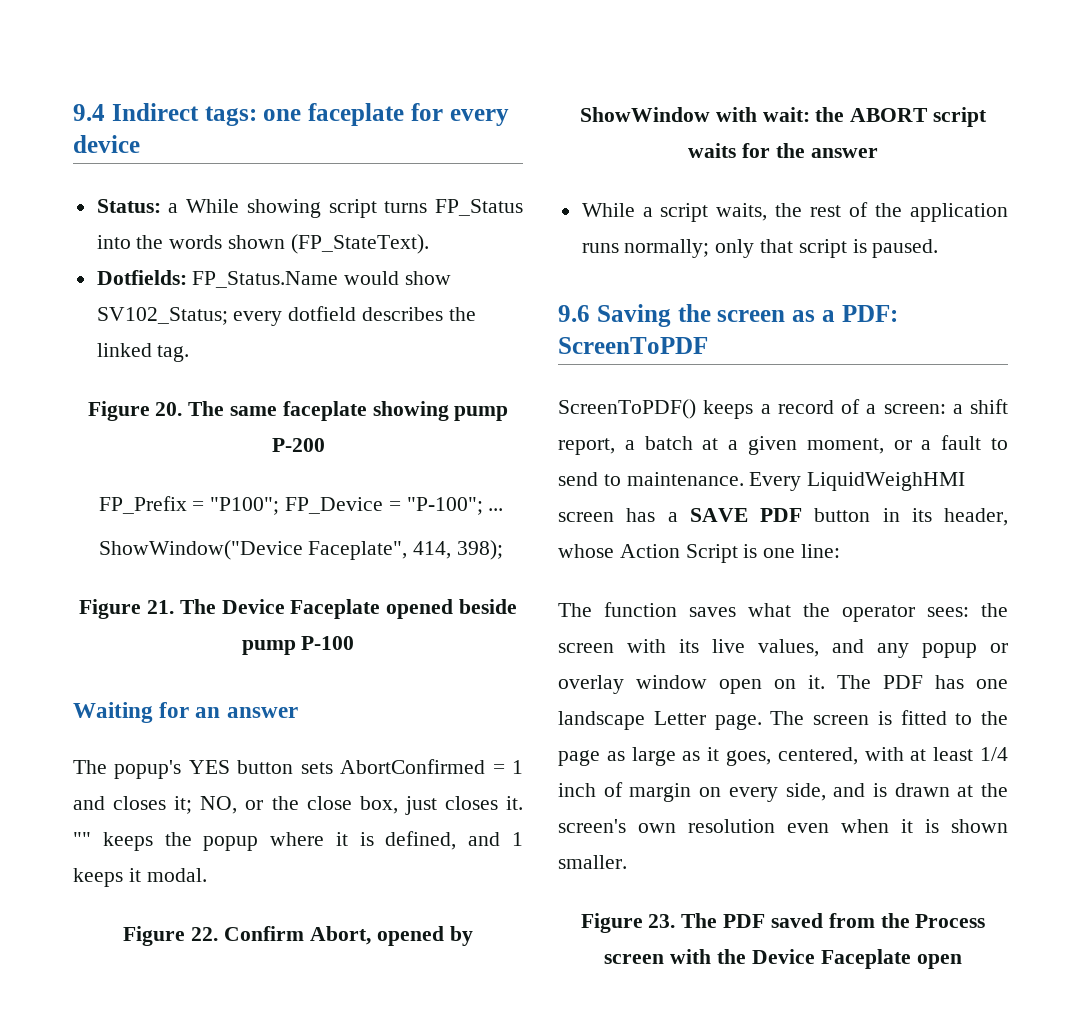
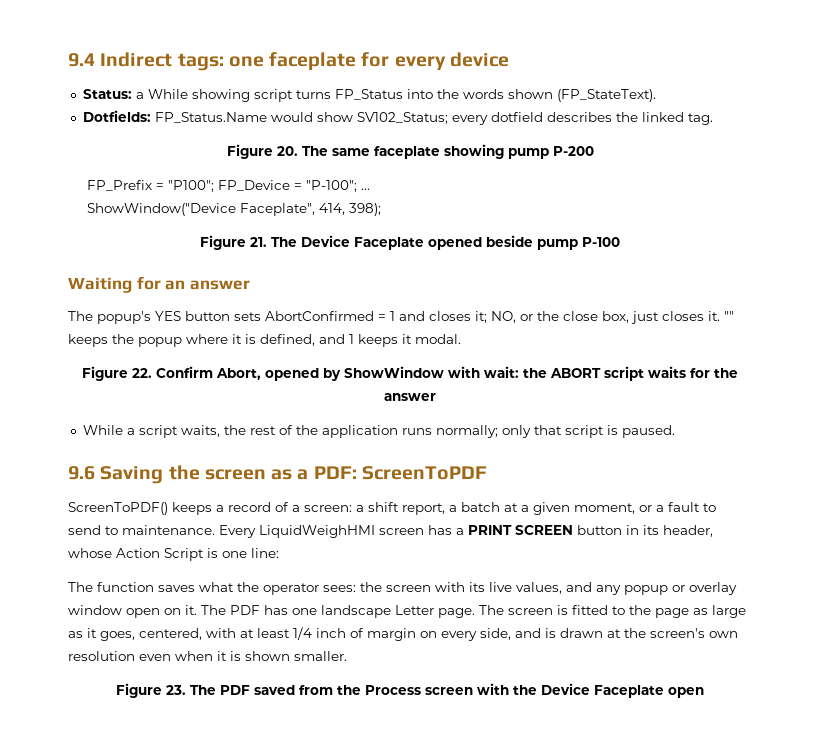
- Every LiquidWeighHMI screen has a SAVE PDF button in its header, whose Action Script is one line:
+ Every LiquidWeighHMI screen has a PRINT SCREEN button in its header, whose Action Script is one line:

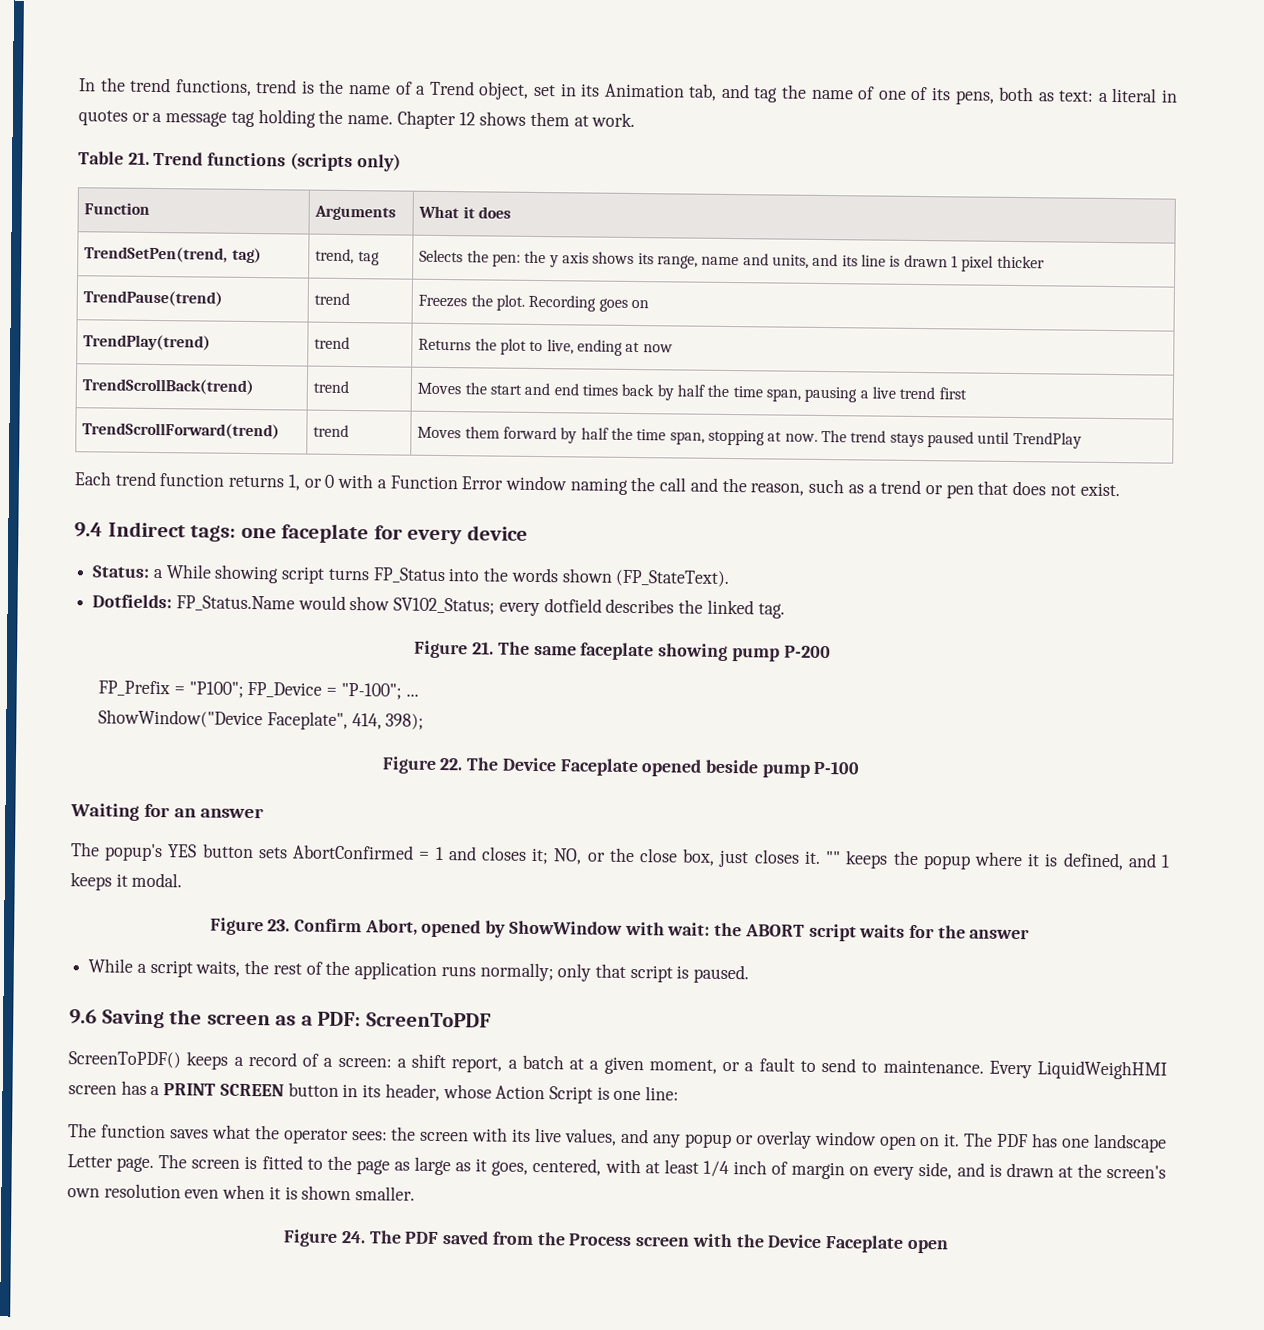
+ In the trend functions, trend is the name of a Trend object, set in its Animation tab, and tag the name of one of its pens, both as text: a literal in quotes or a message tag holding the name. Chapter 12 shows them at work.
+ Table 21. Trend functions (scripts only)
+ Function | Arguments | What it does
+ TrendSetPen(trend, tag) | trend, tag | Selects the pen: the y axis shows its range, name and units, and its line is drawn 1 pixel thicker
+ TrendPause(trend) | trend | Freezes the plot. Recording goes on
+ TrendPlay(trend) | trend | Returns the plot to live, ending at now
+ TrendScrollBack(trend) | trend | Moves the start and end times back by half the time span, pausing a live trend first
+ TrendScrollForward(trend) | trend | Moves them forward by half the time span, stopping at now. The trend stays paused until TrendPlay
+ Each trend function returns 1, or 0 with a Function Error window naming the call and the reason, such as a trend or pen that does not exist.
- Figure 20. The same faceplate showing pump P-200
+ Figure 21. The same faceplate showing pump P-200
- Figure 21. The Device Faceplate opened beside pump P-100
+ Figure 22. The Device Faceplate opened beside pump P-100
- Figure 22. Confirm Abort, opened by ShowWindow with wait: the ABORT script waits for the answer
+ Figure 23. Confirm Abort, opened by ShowWindow with wait: the ABORT script waits for the answer
- Figure 23. The PDF saved from the Process screen with the Device Faceplate open
+ Figure 24. The PDF saved from the Process screen with the Device Faceplate open

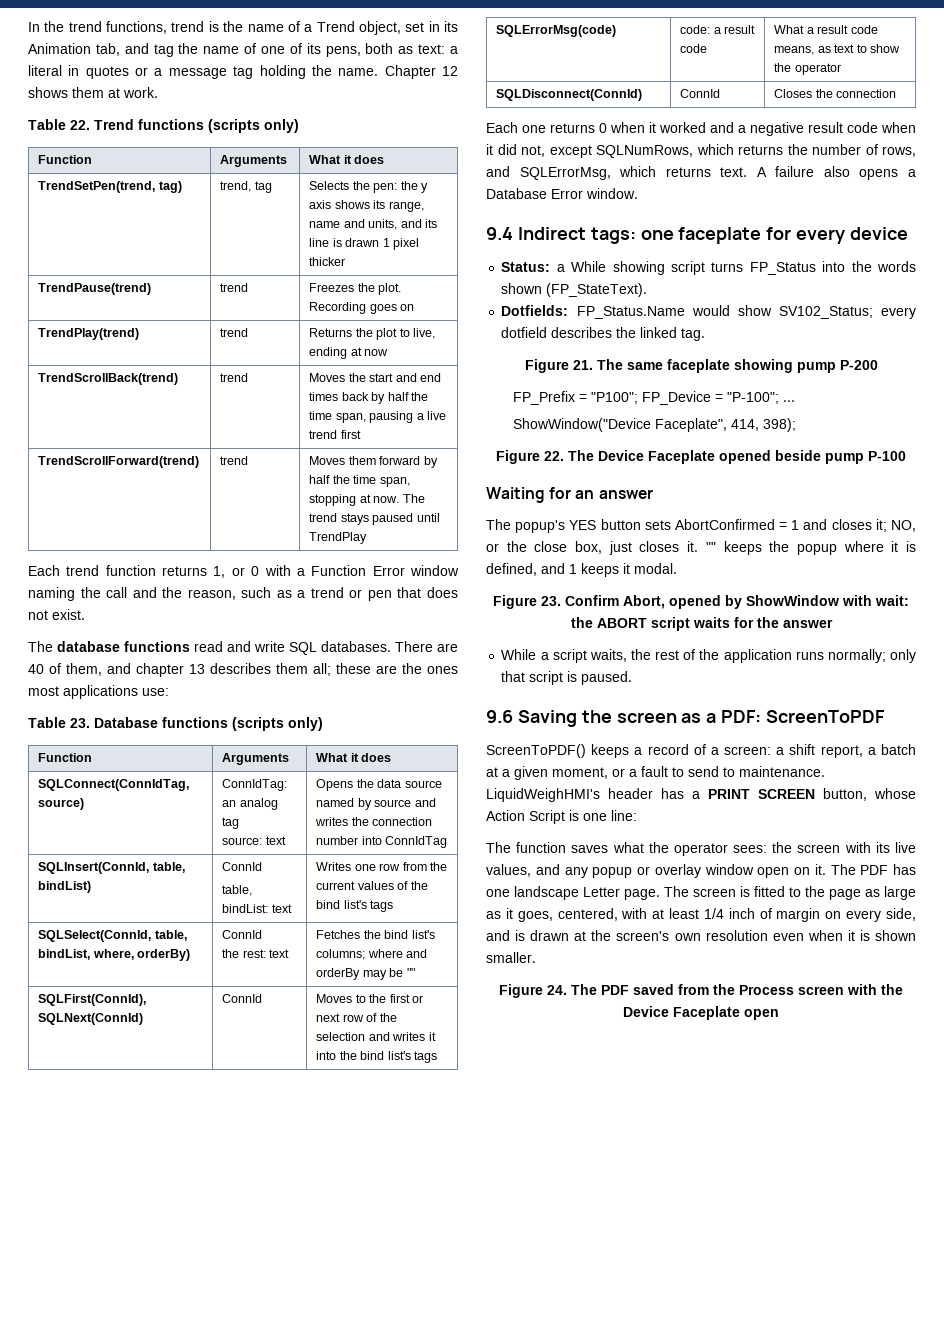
- Table 21. Trend functions (scripts only)
+ Table 22. Trend functions (scripts only)
+ The database functions read and write SQL databases. There are 40 of them, and chapter 13 describes them all; these are the ones most applications use:
+ Table 23. Database functions (scripts only)
+ Function | Arguments | What it does
+ SQLConnect(ConnIdTag, source) | ConnIdTag: an analog tag
+ source: text | Opens the data source named by source and writes the connection number into ConnIdTag
+ SQLInsert(ConnId, table, bindList) | ConnId
+ table, bindList: text | Writes one row from the current values of the bind list's tags
+ SQLSelect(ConnId, table, bindList, where, orderBy) | ConnId
+ the rest: text | Fetches the bind list's columns; where and orderBy may be ""
+ SQLFirst(ConnId), SQLNext(ConnId) | ConnId | Moves to the first or next row of the selection and writes it into the bind list's tags
+ SQLErrorMsg(code) | code: a result code | What a result code means, as text to show the operator
+ SQLDisconnect(ConnId) | ConnId | Closes the connection
+ Each one returns 0 when it worked and a negative result code when it did not, except SQLNumRows, which returns the number of rows, and SQLErrorMsg, which returns text. A failure also opens a Database Error window.
- Every LiquidWeighHMI screen has a PRINT SCREEN button in its header, whose Action Script is one line:
+ LiquidWeighHMI's header has a PRINT SCREEN button, whose Action Script is one line:

